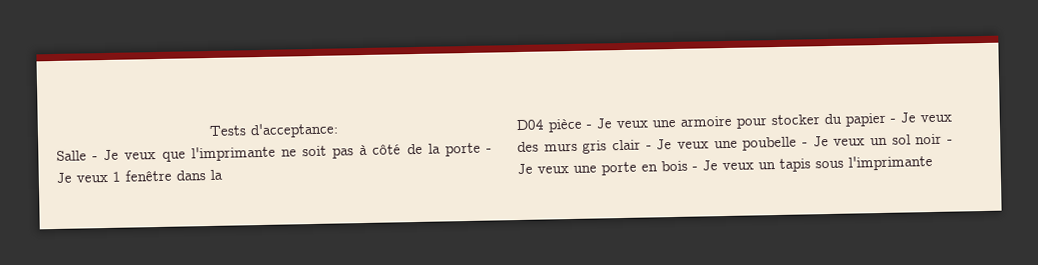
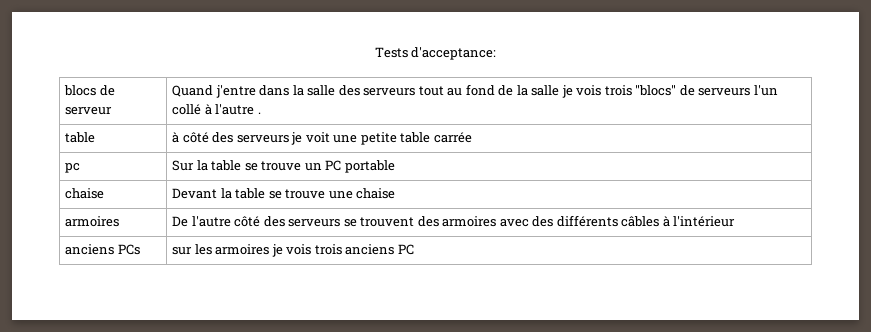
- Salle - Je veux que l'imprimante ne soit pas à côté de la porte - Je veux 1 fenêtre dans la
- D04 pièce - Je veux une armoire pour stocker du papier - Je veux des murs gris clair - Je veux une poubelle - Je veux un sol noir - Je veux une porte en bois - Je veux un tapis sous l'imprimante
+ blocs de serveur | Quand j'entre dans la salle des serveurs tout au fond de la salle je vois trois "blocs" de serveurs l'un collé à l'autre .
+ table | à côté des serveurs je voit une petite table carrée
+ pc | Sur la table se trouve un PC portable
+ chaise | Devant la table se trouve une chaise
+ armoires | De l'autre côté des serveurs se trouvent des armoires avec des différents câbles à l'intérieur
+ anciens PCs | sur les armoires je vois trois anciens PC

